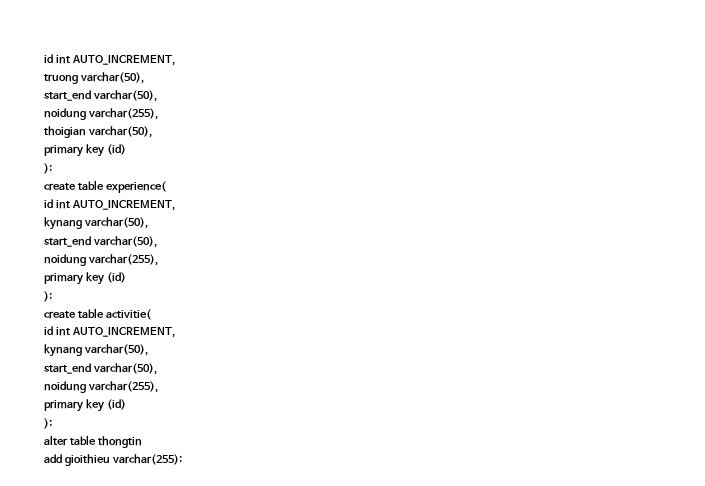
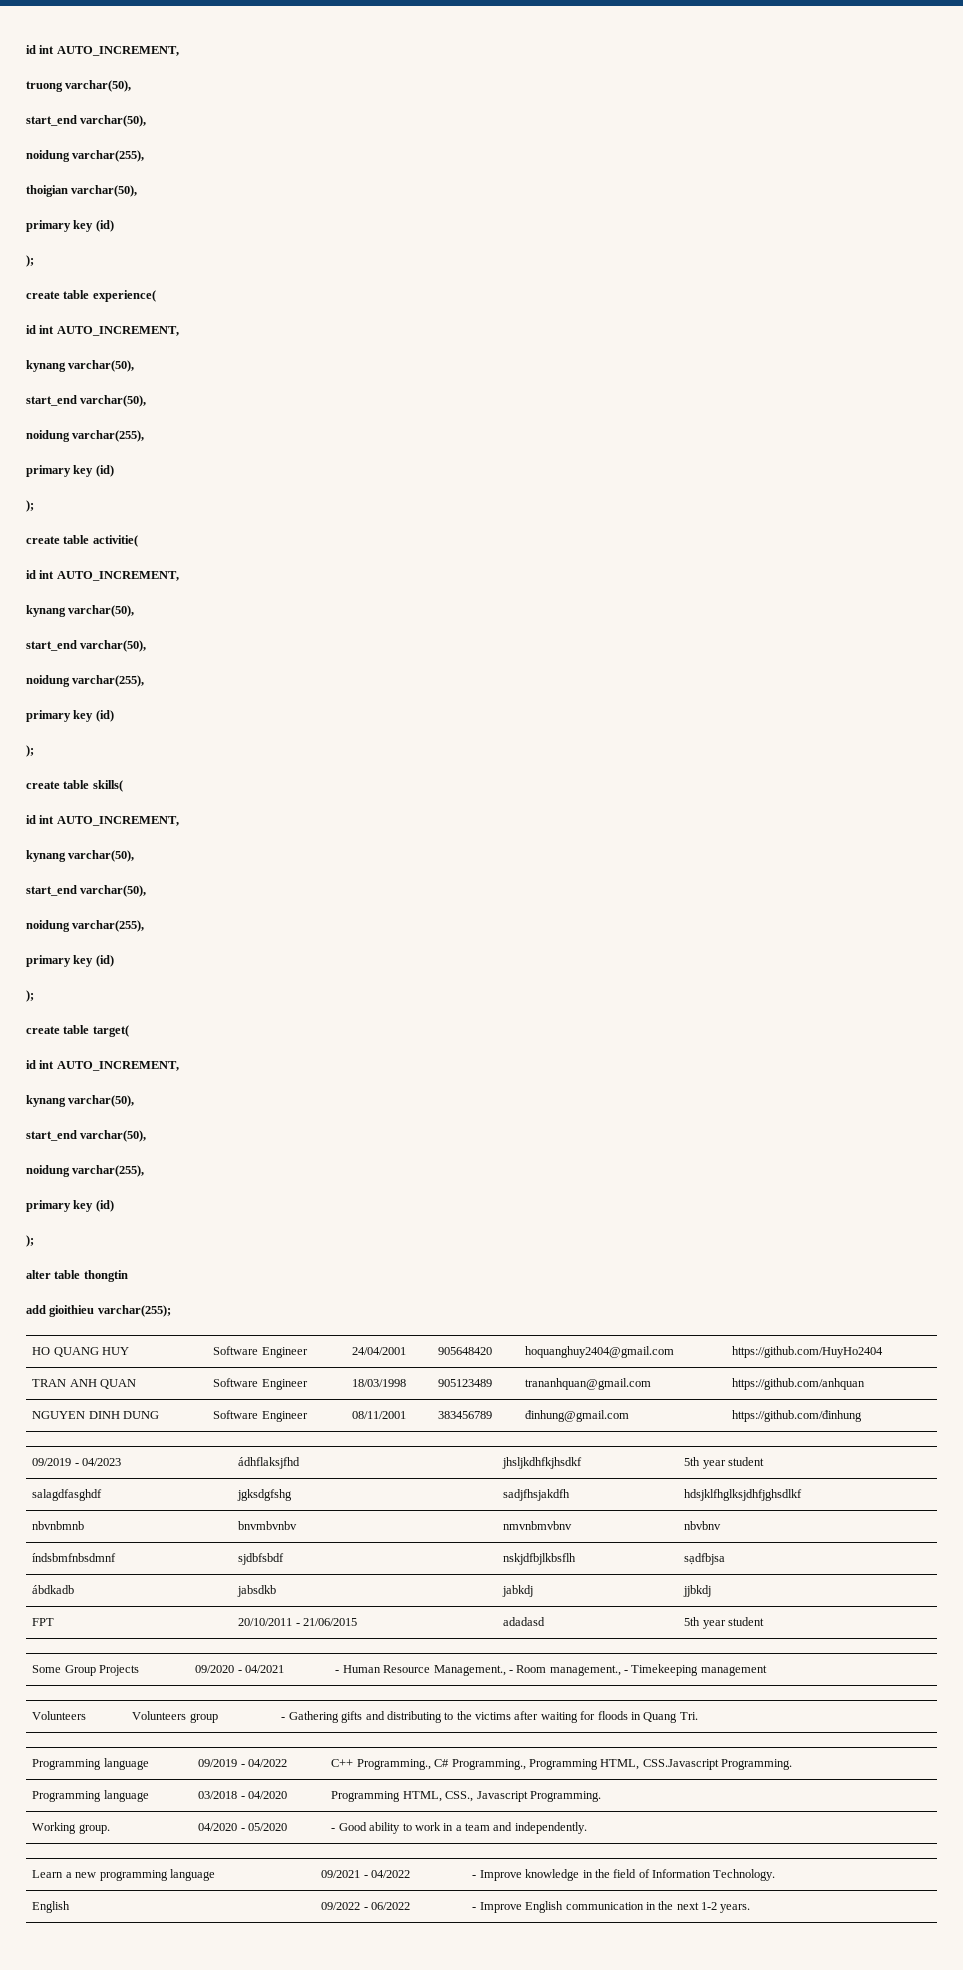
+ create table skills(
+ id int AUTO_INCREMENT,
+ kynang varchar(50),
+ start_end varchar(50),
+ noidung varchar(255),
+ primary key (id)
+ );
+ create table target(
+ id int AUTO_INCREMENT,
+ kynang varchar(50),
+ start_end varchar(50),
+ noidung varchar(255),
+ primary key (id)
+ );
+ HO QUANG HUY | Software Engineer | 24/04/2001 | 905648420 | hoquanghuy2404@gmail.com | https://github.com/HuyHo2404
+ TRAN ANH QUAN | Software Engineer | 18/03/1998 | 905123489 | trananhquan@gmail.com | https://github.com/anhquan
+ NGUYEN DINH DUNG | Software Engineer | 08/11/2001 | 383456789 | đinhung@gmail.com | https://github.com/đinhung
+ 09/2019 - 04/2023 | ádhflaksjfhd | jhsljkdhfkjhsdkf | 5th year student
+ salagdfasghdf | jgksdgfshg | sadjfhsjakdfh | hdsjklfhglksjdhfjghsdlkf
+ nbvnbmnb | bnvmbvnbv | nmvnbmvbnv | nbvbnv
+ índsbmfnbsdmnf | sjdbfsbdf | nskjdfbjlkbsflh | sạdfbjsa
+ ábdkadb | jabsdkb | jabkdj | jjbkdj
+ FPT | 20/10/2011 - 21/06/2015 | adadasd | 5th year student
+ Some Group Projects | 09/2020 - 04/2021 | - Human Resource Management., - Room management., - Timekeeping management
+ Volunteers | Volunteers group | - Gathering gifts and distributing to the victims after waiting for floods in Quang Tri.
+ Programming language | 09/2019 - 04/2022 | C++ Programming., C# Programming., Programming HTML, CSS.Javascript Programming.
+ Programming language | 03/2018 - 04/2020 | Programming HTML, CSS., Javascript Programming.
+ Working group. | 04/2020 - 05/2020 | - Good ability to work in a team and independently.
+ Learn a new programming language | 09/2021 - 04/2022 | - Improve knowledge in the field of Information Technology.
+ English | 09/2022 - 06/2022 | - Improve English communication in the next 1-2 years.

